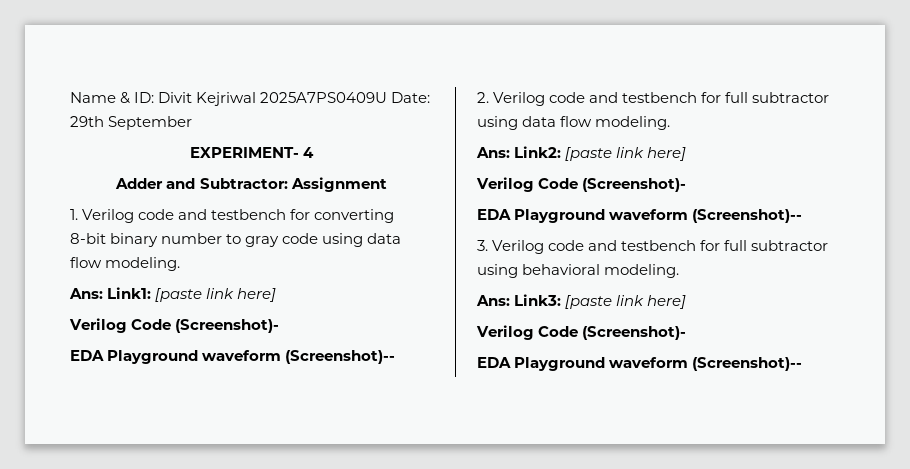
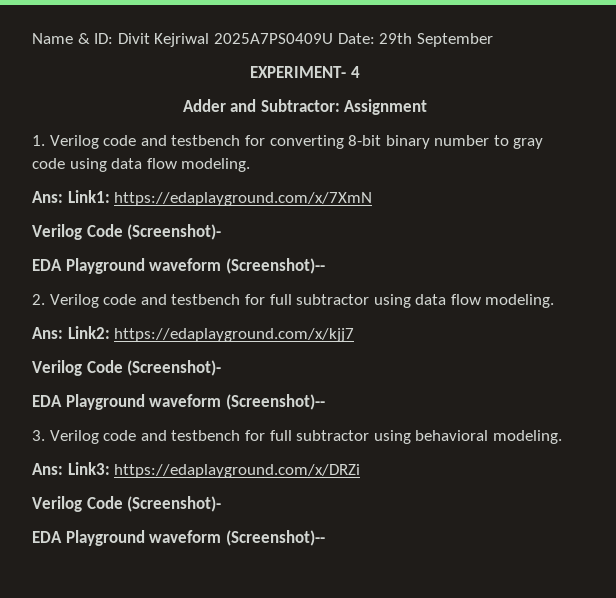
- Ans: Link1: [paste link here]
+ Ans: Link1: https://edaplayground.com/x/7XmN
- Ans: Link2: [paste link here]
+ Ans: Link2: https://edaplayground.com/x/kjj7
- Ans: Link3: [paste link here]
+ Ans: Link3: https://edaplayground.com/x/DRZi

